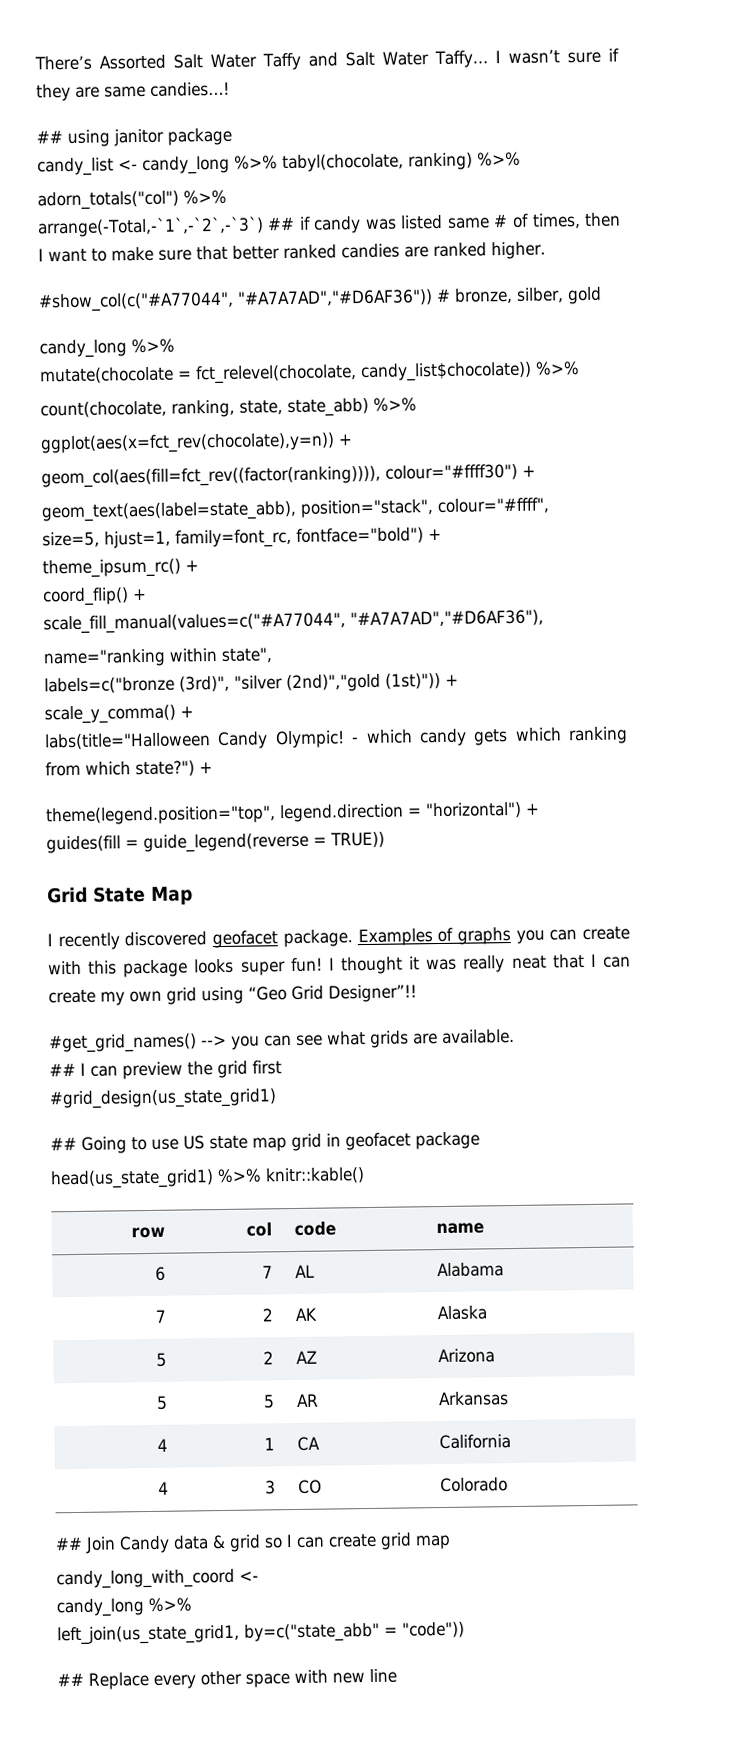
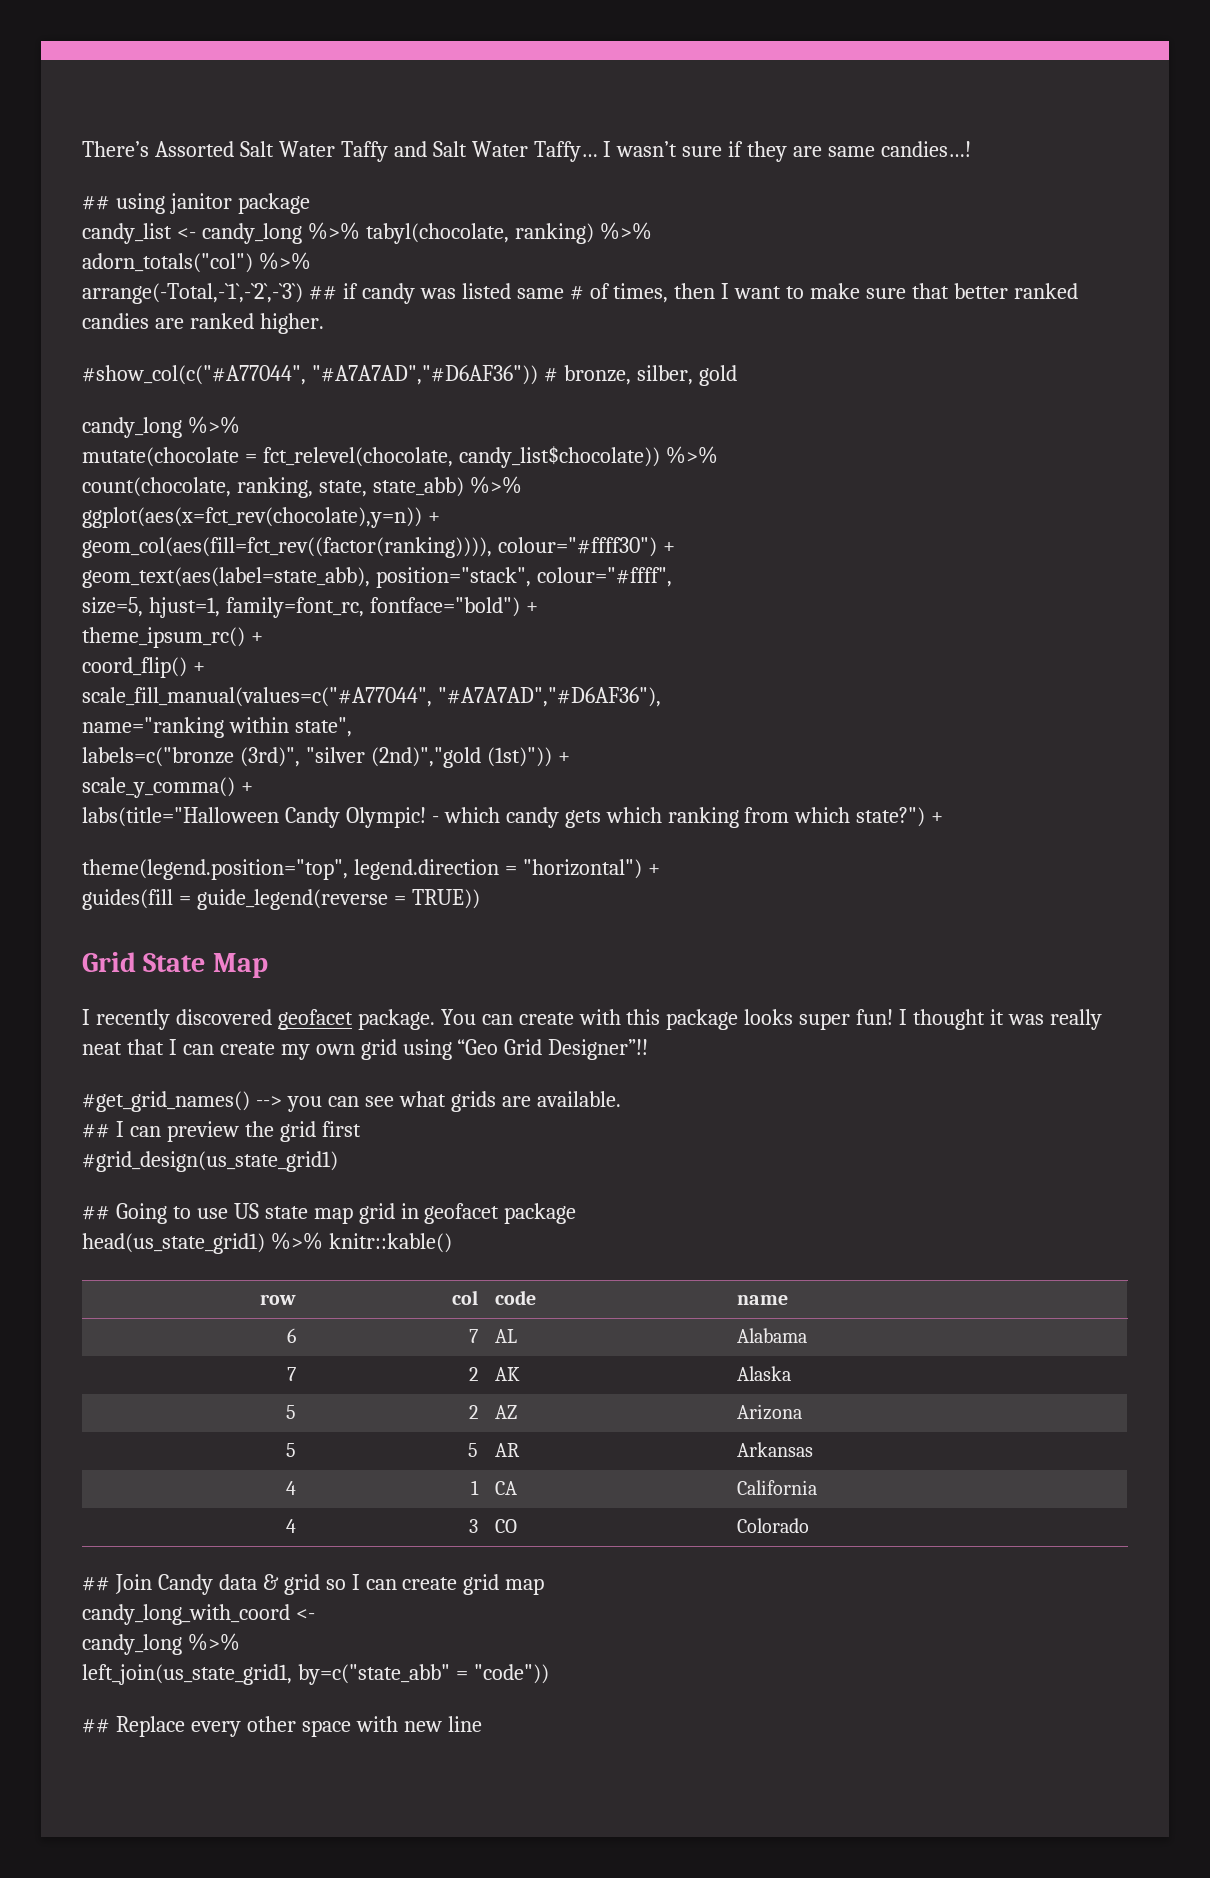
- Examples of graphs you can create with this package looks super fun!
+ You can create with this package looks super fun!

